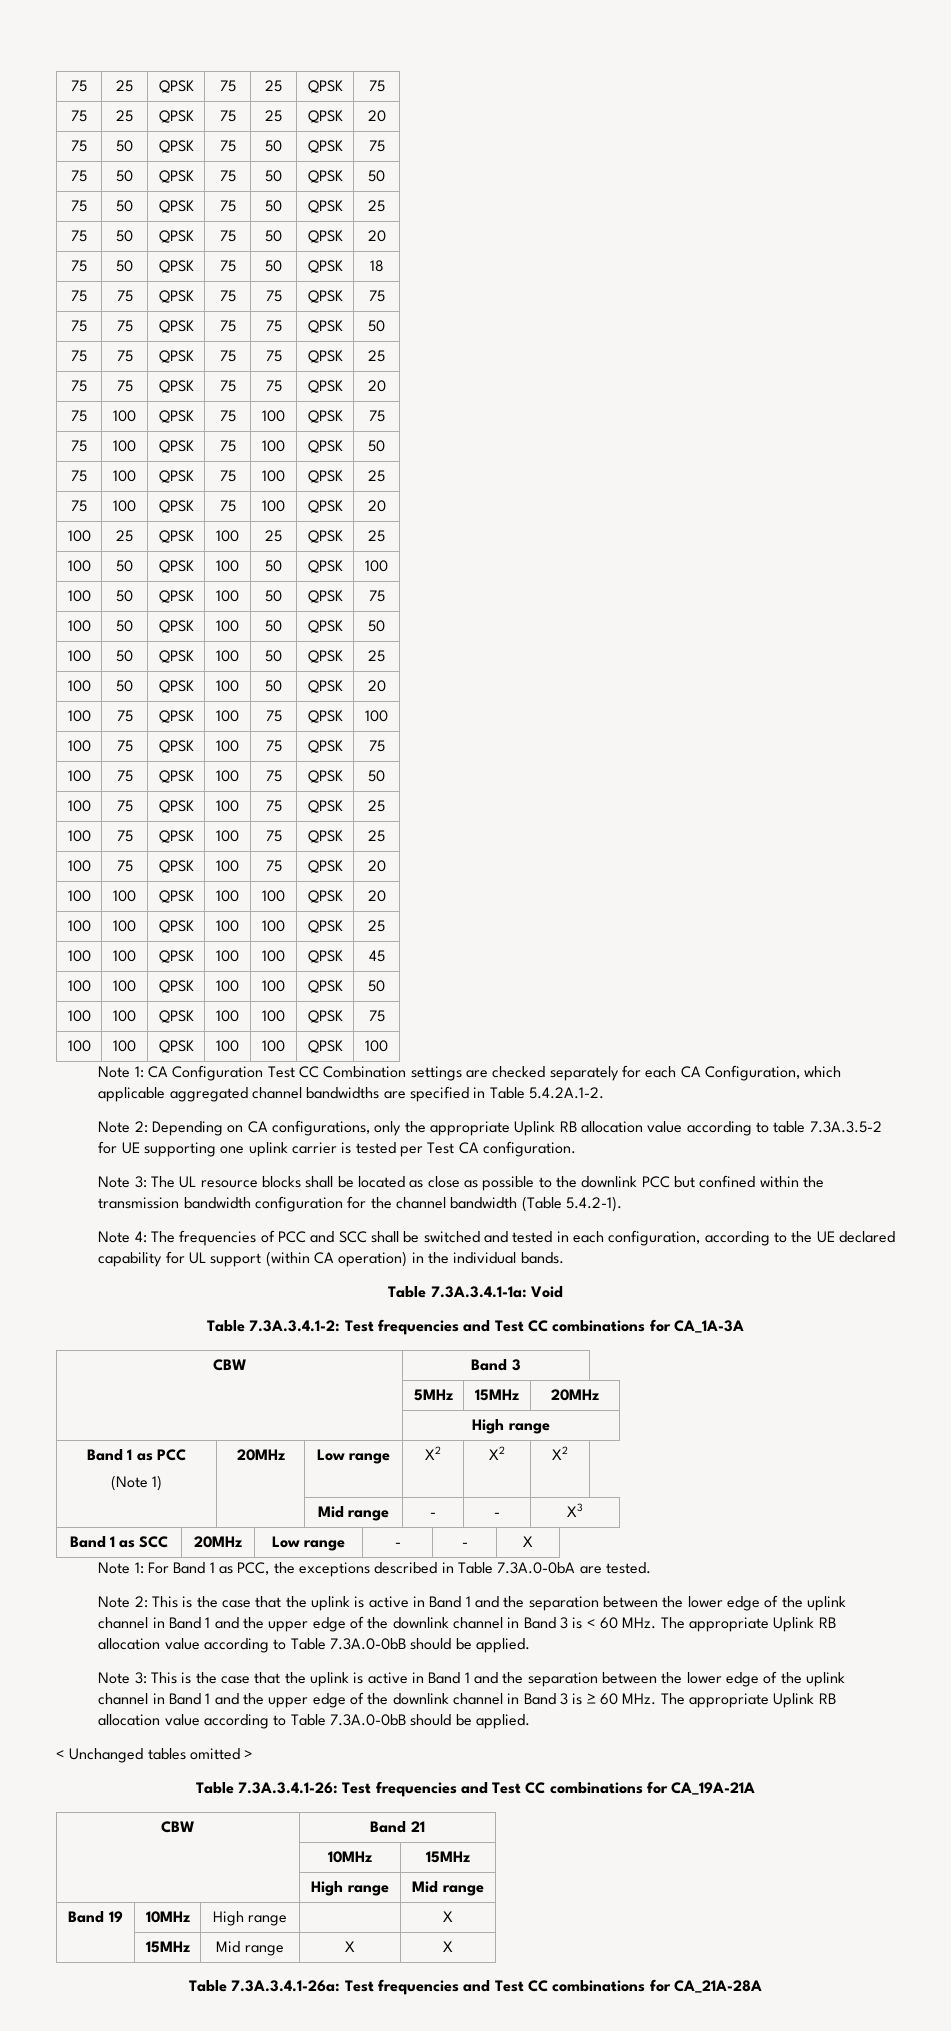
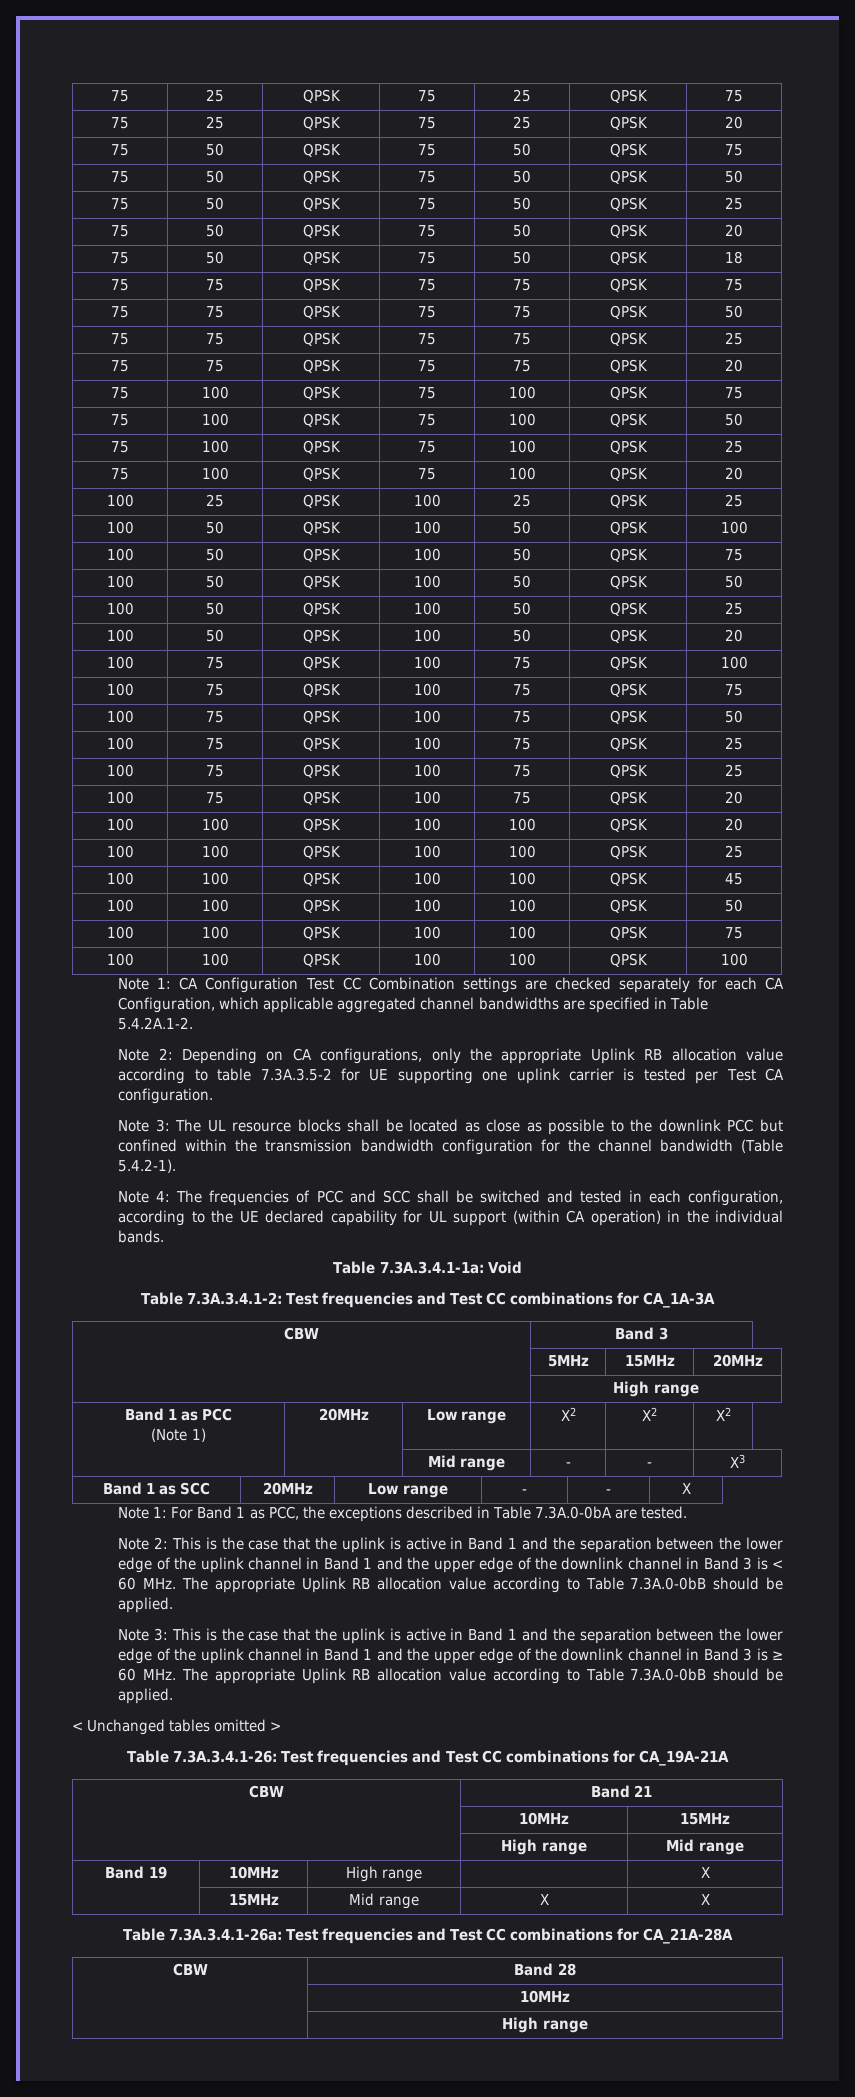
+ CBW | Band 28
+ | 10MHz
+ | High range

